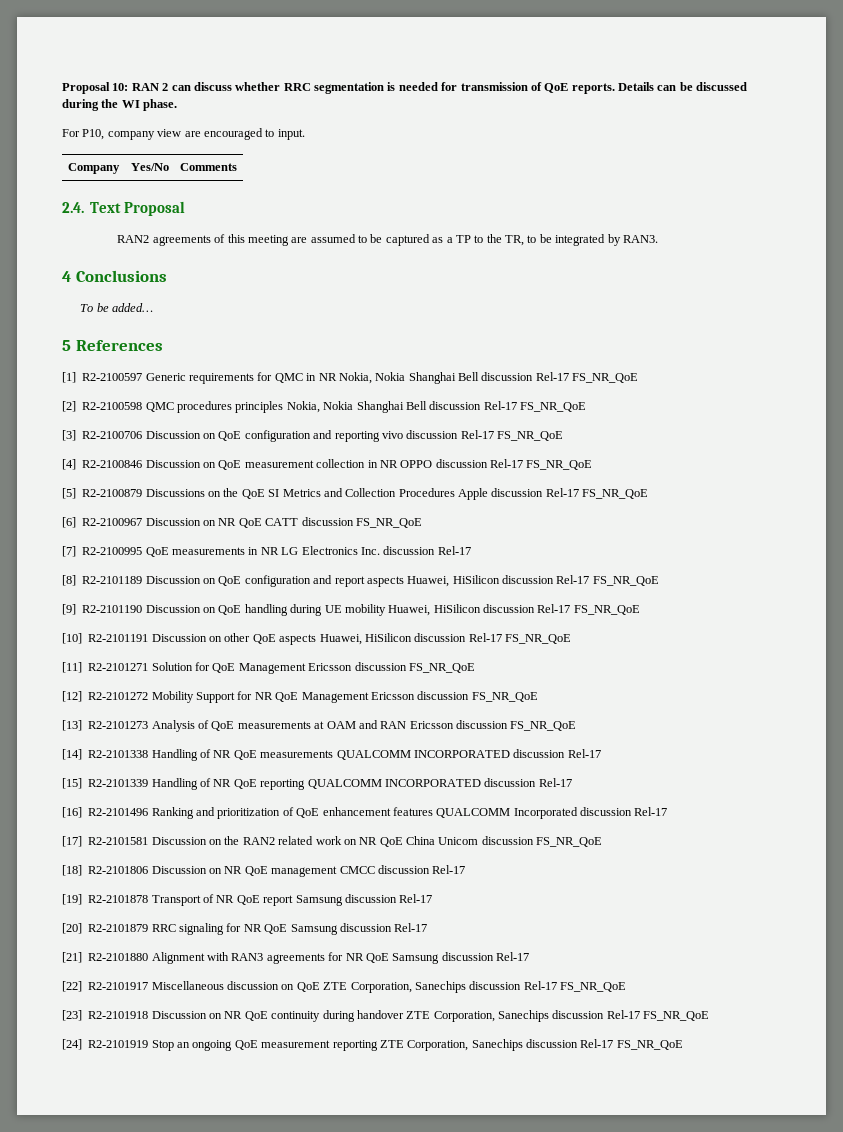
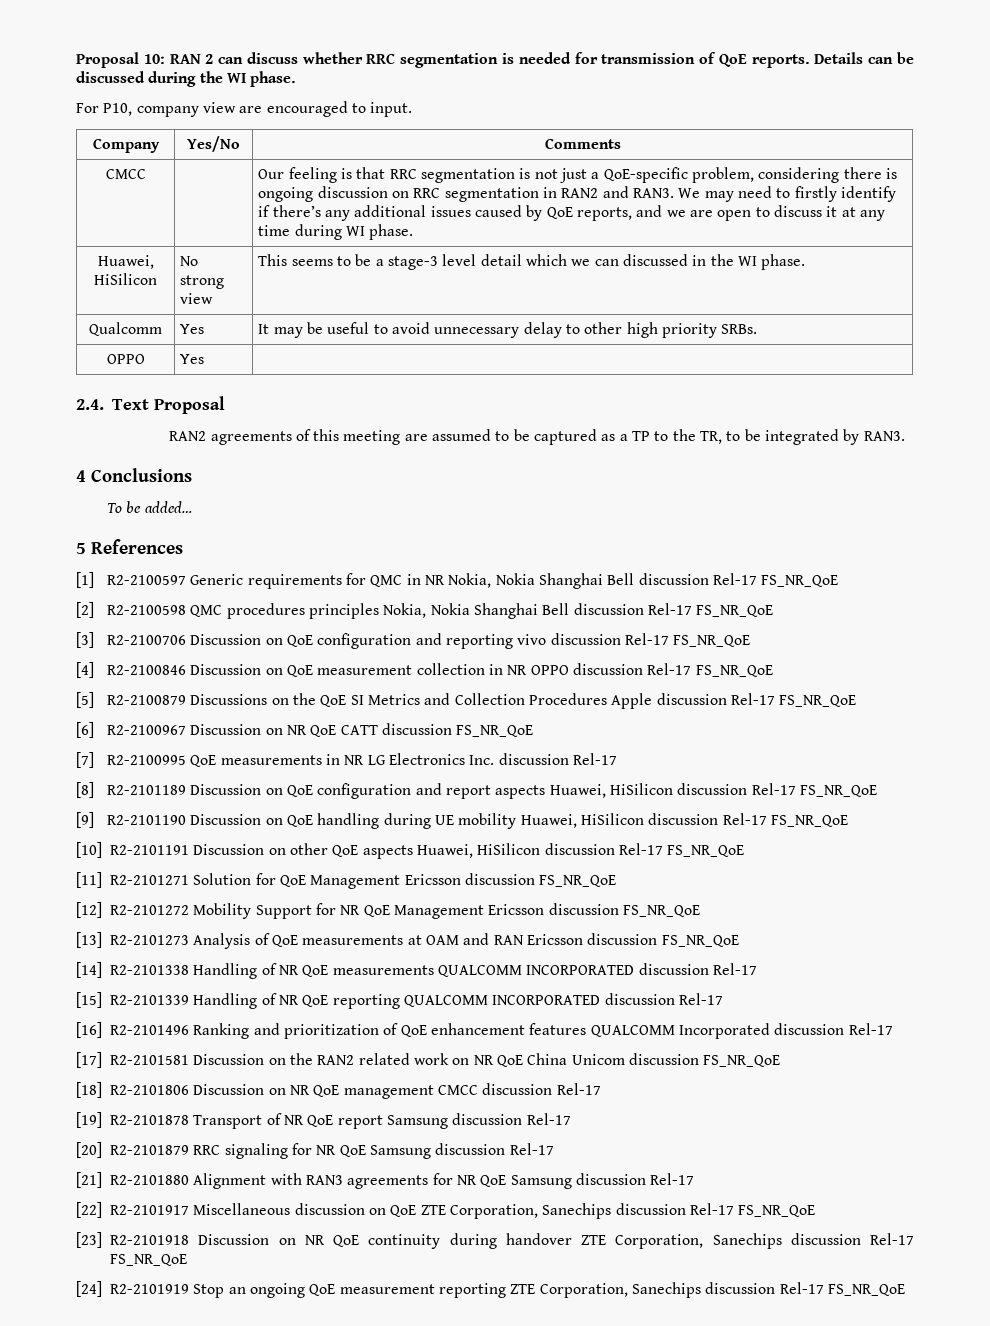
+ CMCC | | Our feeling is that RRC segmentation is not just a QoE-specific problem, considering there is ongoing discussion on RRC segmentation in RAN2 and RAN3. We may need to firstly identify if there’s any additional issues caused by QoE reports, and we are open to discuss it at any time during WI phase.
+ Huawei, HiSilicon | No strong view | This seems to be a stage-3 level detail which we can discussed in the WI phase.
+ Qualcomm | Yes | It may be useful to avoid unnecessary delay to other high priority SRBs.
+ OPPO | Yes |

